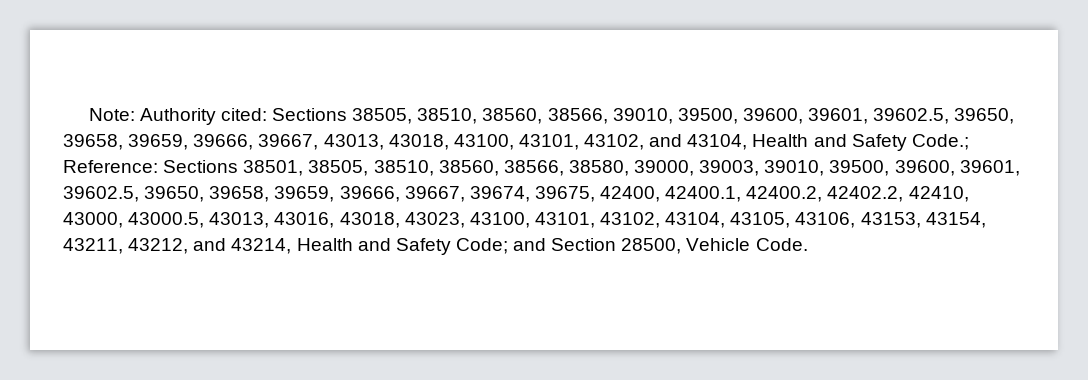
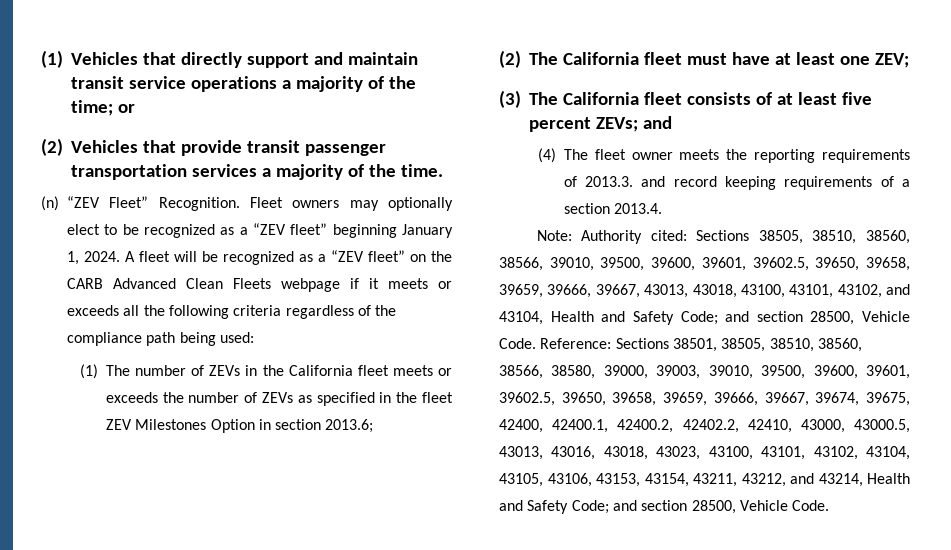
+ (1) Vehicles that directly support and maintain transit service operations a majority of the time; or
+ (2) Vehicles that provide transit passenger transportation services a majority of the time.
+ (n) “ZEV Fleet” Recognition. Fleet owners may optionally elect to be recognized as a “ZEV fleet” beginning January 1, 2024. A fleet will be recognized as a “ZEV fleet” on the CARB Advanced Clean Fleets webpage if it meets or exceeds all the following criteria regardless of the compliance path being used:
+ (1) The number of ZEVs in the California fleet meets or exceeds the number of ZEVs as specified in the fleet ZEV Milestones Option in section 2013.6;
+ (2) The California fleet must have at least one ZEV;
+ (3) The California fleet consists of at least five percent ZEVs; and
+ (4) The fleet owner meets the reporting requirements of 2013.3. and record keeping requirements of a section 2013.4.
- Sections 38505, 38510, 38560, 38566, 39010, 39500, 39600, 39601, 39602.5, 39650, 39658, 39659, 39666, 39667, 43013, 43018, 43100, 43101, 43102, and 43104, Health and Safety Code.;
+ Sections 38505, 38510, 38560, 38566, 39010, 39500, 39600, 39601, 39602.5, 39650, 39658, 39659, 39666, 39667, 43013, 43018, 43100, 43101, 43102, and 43104, Health and Safety Code; and section 28500, Vehicle Code.
- Sections 38501, 38505, 38510, 38560, 38566, 38580, 39000, 39003, 39010, 39500, 39600, 39601, 39602.5, 39650, 39658, 39659, 39666, 39667, 39674, 39675, 42400, 42400.1, 42400.2, 42402.2, 42410, 43000, 43000.5, 43013, 43016, 43018, 43023, 43100, 43101, 43102, 43104, 43105, 43106, 43153, 43154, 43211, 43212, and 43214, Health and Safety Code; and Section 28500, Vehicle Code.
+ Sections 38501, 38505, 38510, 38560, 38566, 38580, 39000, 39003, 39010, 39500, 39600, 39601, 39602.5, 39650, 39658, 39659, 39666, 39667, 39674, 39675, 42400, 42400.1, 42400.2, 42402.2, 42410, 43000, 43000.5, 43013, 43016, 43018, 43023, 43100, 43101, 43102, 43104, 43105, 43106, 43153, 43154, 43211, 43212, and 43214, Health and Safety Code; and section 28500, Vehicle Code.

